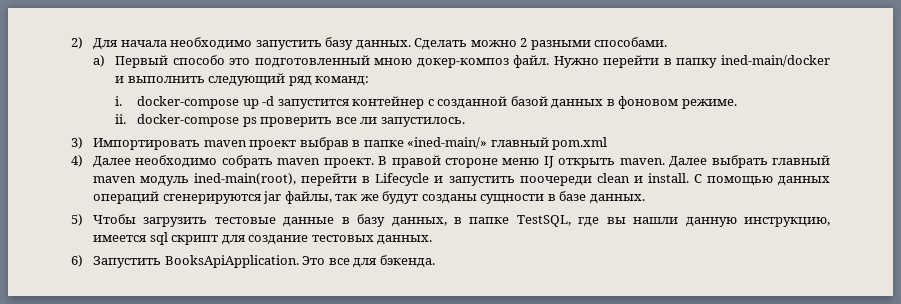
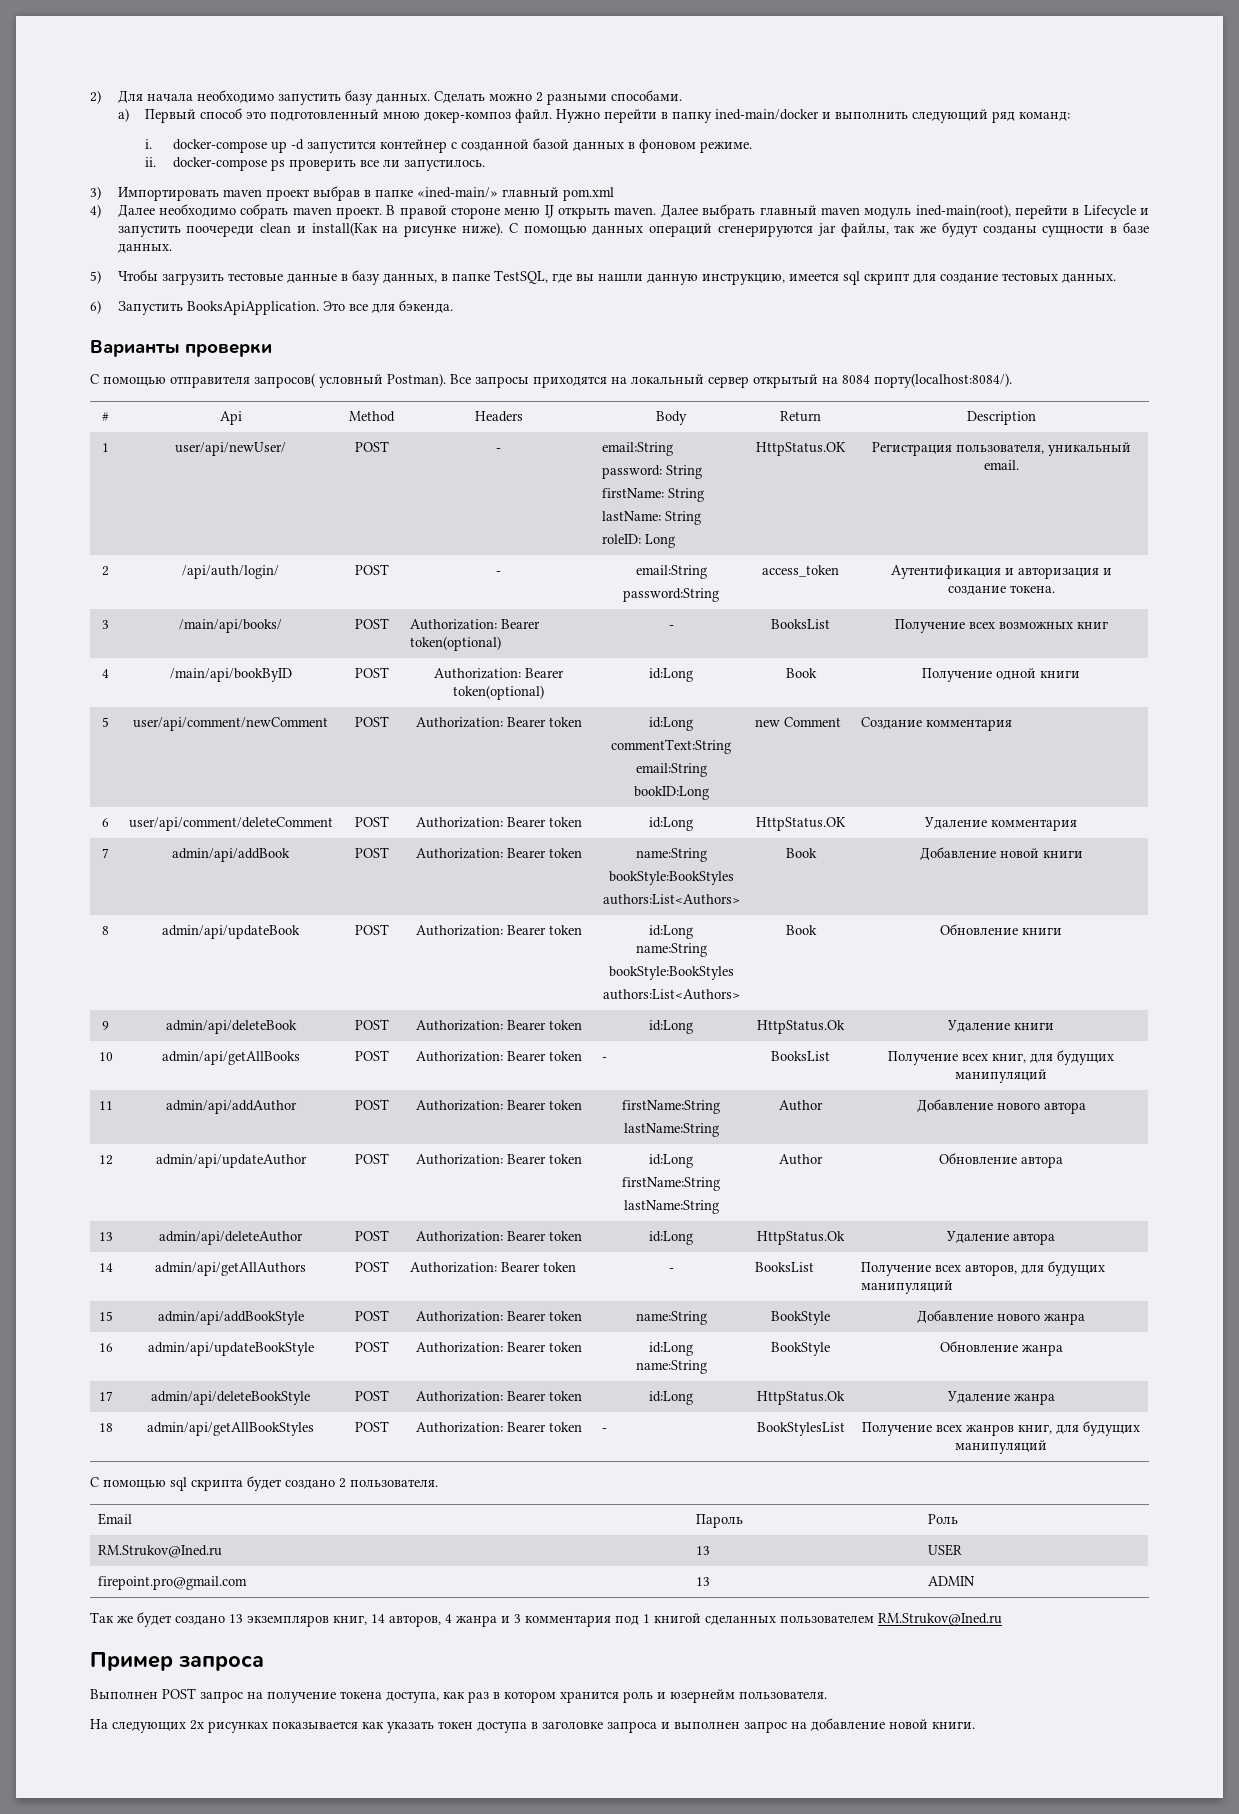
- a) Первый способо это подготовленный мною докер-композ файл.
+ a) Первый способ это подготовленный мною докер-композ файл.
- Далее выбрать главный maven модуль ined-main(root), перейти в Lifecycle и запустить поочереди clean и install.
+ Далее выбрать главный maven модуль ined-main(root), перейти в Lifecycle и запустить поочереди clean и install(Как на рисунке ниже).
+ Варианты проверки
+ С помощью отправителя запросов( условный Postman). Все запросы приходятся на локальный сервер открытый на 8084 порту(localhost:8084/).
+ # | Api | Method | Headers | Body | Return | Description
+ 1 | user/api/newUser/ | POST | - | email:String
+ password: String
+ firstName: String
+ lastName: String
+ roleID: Long | HttpStatus.OK | Регистрация пользователя, уникальный email.
+ 2 | /api/auth/login/ | POST | - | email:String
+ password:String | access_token | Аутентификация и авторизация и создание токена.
+ 3 | /main/api/books/ | POST | Authorization: Bearer token(optional) | - | BooksList | Получение всех возможных книг
+ 4 | /main/api/bookByID | POST | Authorization: Bearer token(optional) | id:Long | Book | Получение одной книги
+ 5 | user/api/comment/newComment | POST | Authorization: Bearer token | id:Long
+ commentText:String
+ email:String
+ bookID:Long | new Comment | Создание комментария
+ 6 | user/api/comment/deleteComment | POST | Authorization: Bearer token | id:Long | HttpStatus.OK | Удаление комментария
+ 7 | admin/api/addBook | POST | Authorization: Bearer token | name:String
+ bookStyle:BookStyles
+ authors:List<Authors> | Book | Добавление новой книги
+ 8 | admin/api/updateBook | POST | Authorization: Bearer token | id:Long
+ name:String
+ bookStyle:BookStyles
+ authors:List<Authors> | Book | Обновление книги
+ 9 | admin/api/deleteBook | POST | Authorization: Bearer token | id:Long | HttpStatus.Ok | Удаление книги
+ 10 | admin/api/getAllBooks | POST | Authorization: Bearer token | - | BooksList | Получение всех книг, для будущих манипуляций
+ 11 | admin/api/addAuthor | POST | Authorization: Bearer token | firstName:String
+ lastName:String | Author | Добавление нового автора
+ 12 | admin/api/updateAuthor | POST | Authorization: Bearer token | id:Long
+ firstName:String
+ lastName:String | Author | Обновление автора
+ 13 | admin/api/deleteAuthor | POST | Authorization: Bearer token | id:Long | HttpStatus.Ok | Удаление автора
+ 14 | admin/api/getAllAuthors | POST | Authorization: Bearer token | - | BooksList | Получение всех авторов, для будущих манипуляций
+ 15 | admin/api/addBookStyle | POST | Authorization: Bearer token | name:String | BookStyle | Добавление нового жанра
+ 16 | admin/api/updateBookStyle | POST | Authorization: Bearer token | id:Long
+ name:String | BookStyle | Обновление жанра
+ 17 | admin/api/deleteBookStyle | POST | Authorization: Bearer token | id:Long | HttpStatus.Ok | Удаление жанра
+ 18 | admin/api/getAllBookStyles | POST | Authorization: Bearer token | - | BookStylesList | Получение всех жанров книг, для будущих манипуляций
+ С помощью sql скрипта будет создано 2 пользователя.
+ Email | Пароль | Роль
+ RM.Strukov@Ined.ru | 13 | USER
+ firepoint.pro@gmail.com | 13 | ADMIN
+ Так же будет создано 13 экземпляров книг, 14 авторов, 4 жанра и 3 комментария под 1 книгой сделанных пользователем RM.Strukov@Ined.ru
+ Пример запроса
+ Выполнен POST запрос на получение токена доступа, как раз в котором хранится роль и юзернейм пользователя.
+ На следующих 2х рисунках показывается как указать токен доступа в заголовке запроса и выполнен запрос на добавление новой книги.

